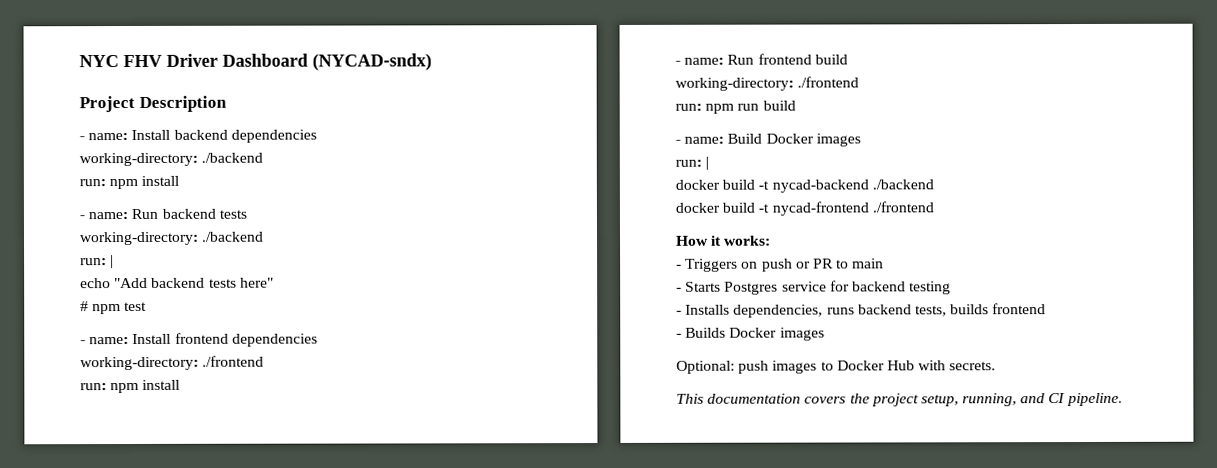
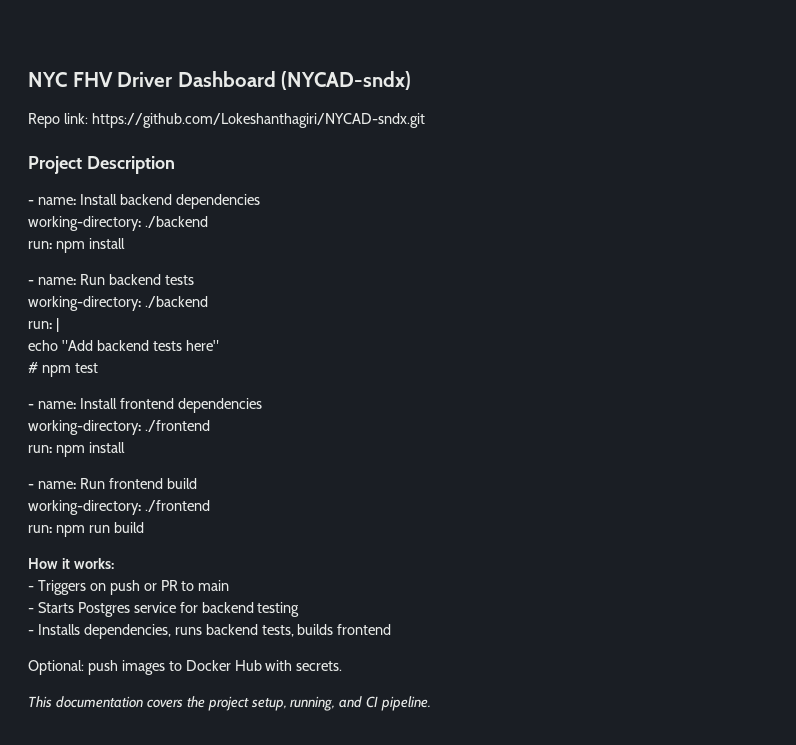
+ Repo link: https://github.com/Lokeshanthagiri/NYCAD-sndx.git
- - name: Build Docker images
- run: |
- docker build -t nycad-backend ./backend
- docker build -t nycad-frontend ./frontend
- - Builds Docker images

